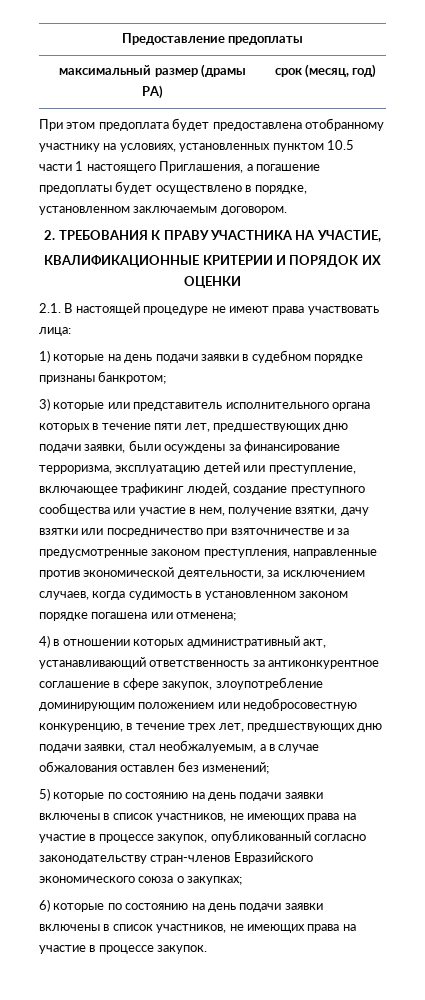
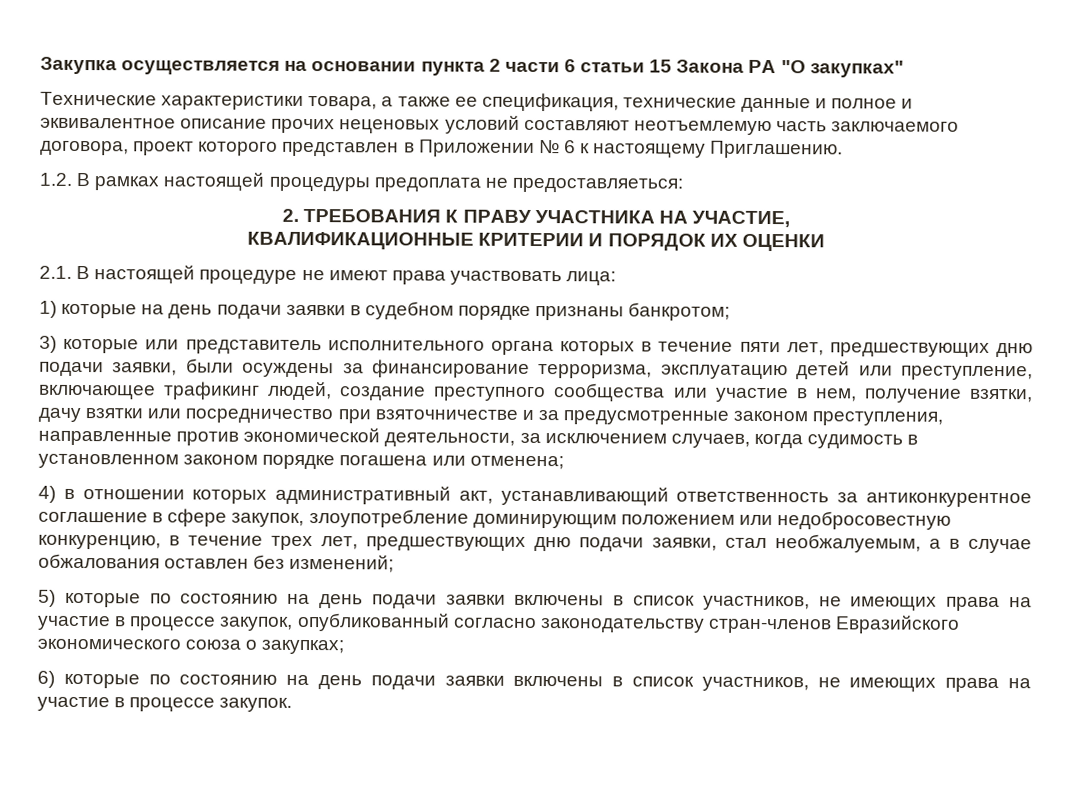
- Предоставление предоплаты
- максимальный размер (драмы РА) | срок (месяц, год)
- При этом предоплата будет предоставлена отобранному участнику на условиях, установленных пунктом 10.5 части 1 настоящего Приглашения, а погашение предоплаты будет осуществлено в порядке, установленном заключаемым договором.
+ Закупка осуществляется на основании пункта 2 части 6 статьи 15 Закона РА "О закупках"
+ Технические характеристики товара, а также ее спецификация, технические данные и полное и эквивалентное описание прочих неценовых условий составляют неотъемлемую часть заключаемого договора, проект которого представлен в Приложении № 6 к настоящему Приглашению.
+ 1.2. В рамках настоящей процедуры предоплатa не предоставляеться:

